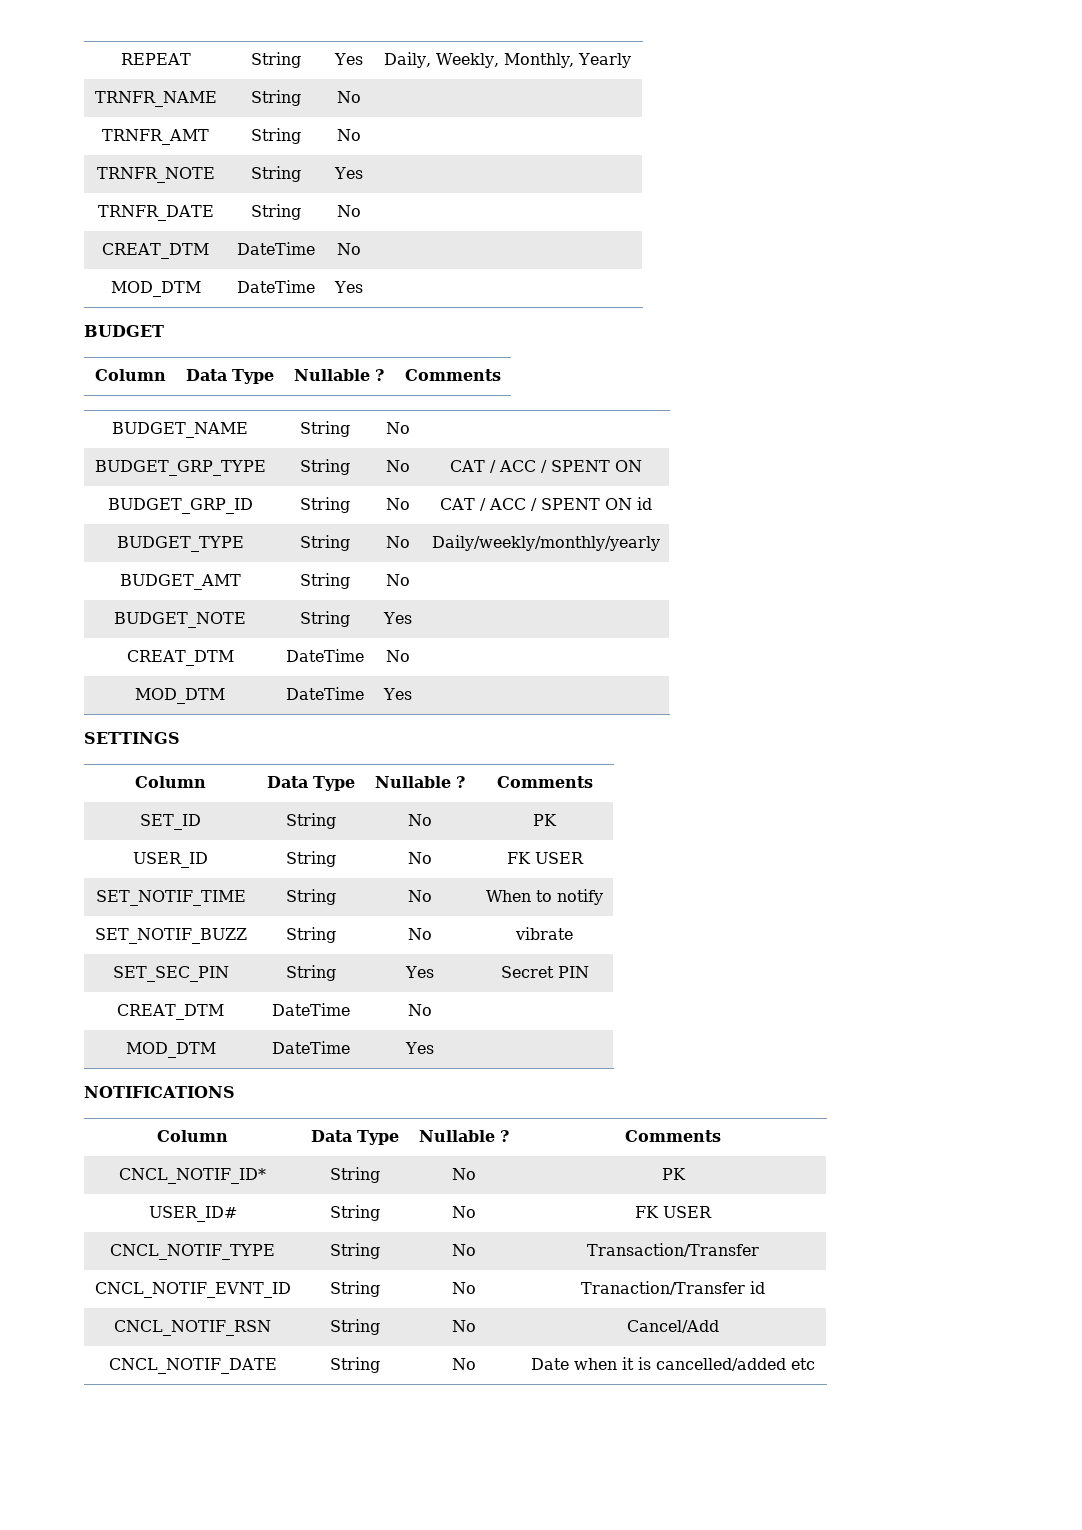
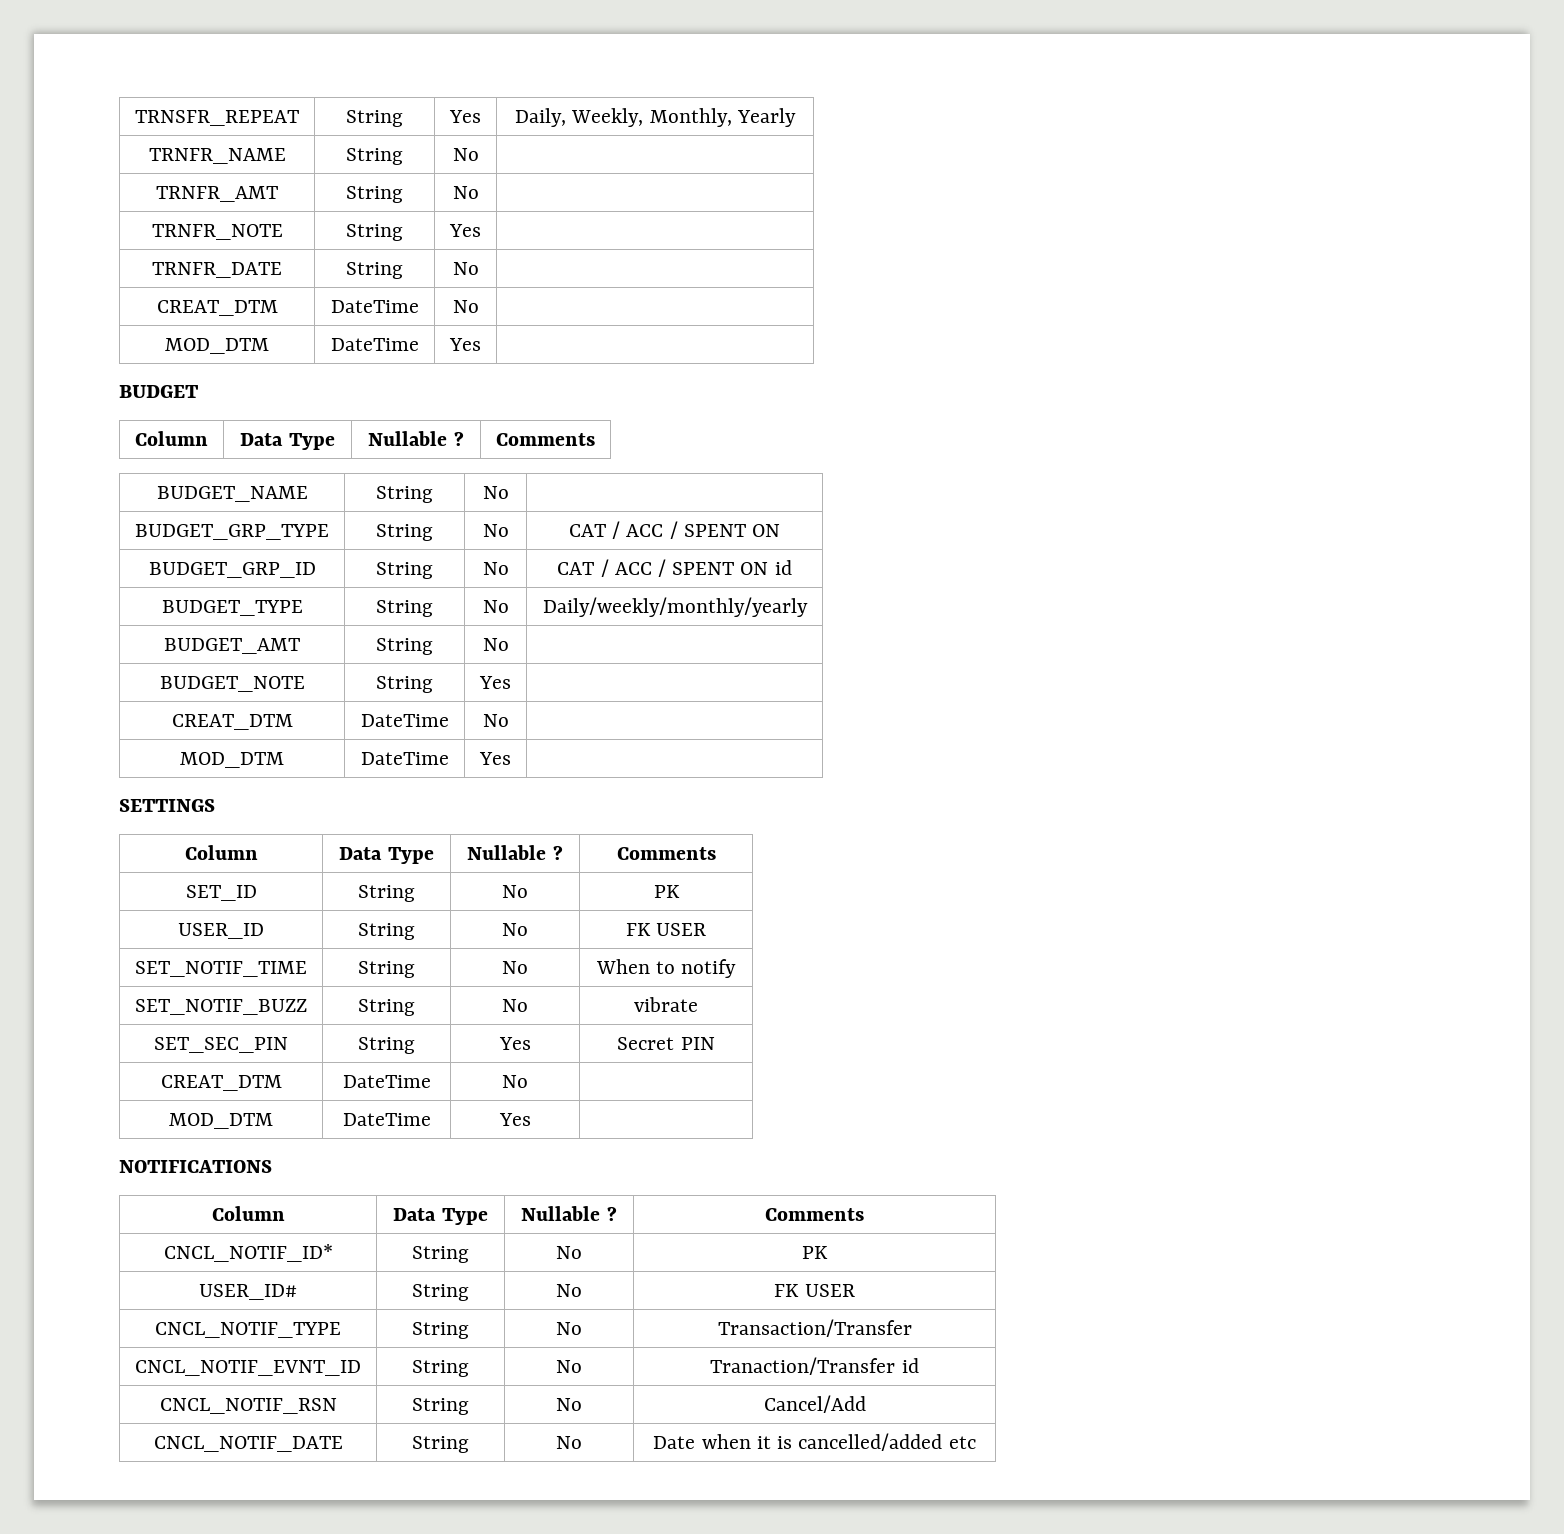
- REPEAT | String | Yes | Daily, Weekly, Monthly, Yearly
+ TRNSFR_REPEAT | String | Yes | Daily, Weekly, Monthly, Yearly

